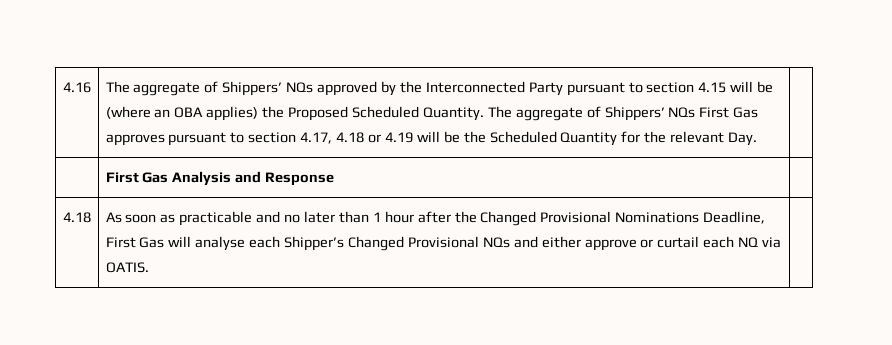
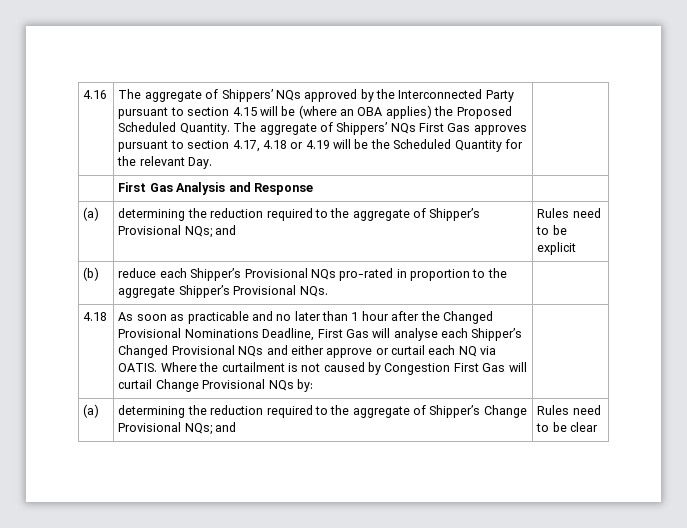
+ (a) | determining the reduction required to the aggregate of Shipper’s Provisional NQs; and | Rules need to be explicit
+ (b) | reduce each Shipper’s Provisional NQs pro-rated in proportion to the aggregate Shipper’s Provisional NQs. |
+ Where the curtailment is not caused by Congestion First Gas will curtail Change Provisional NQs by: |
+ (a) | determining the reduction required to the aggregate of Shipper’s Change Provisional NQs; and | Rules need to be clear

